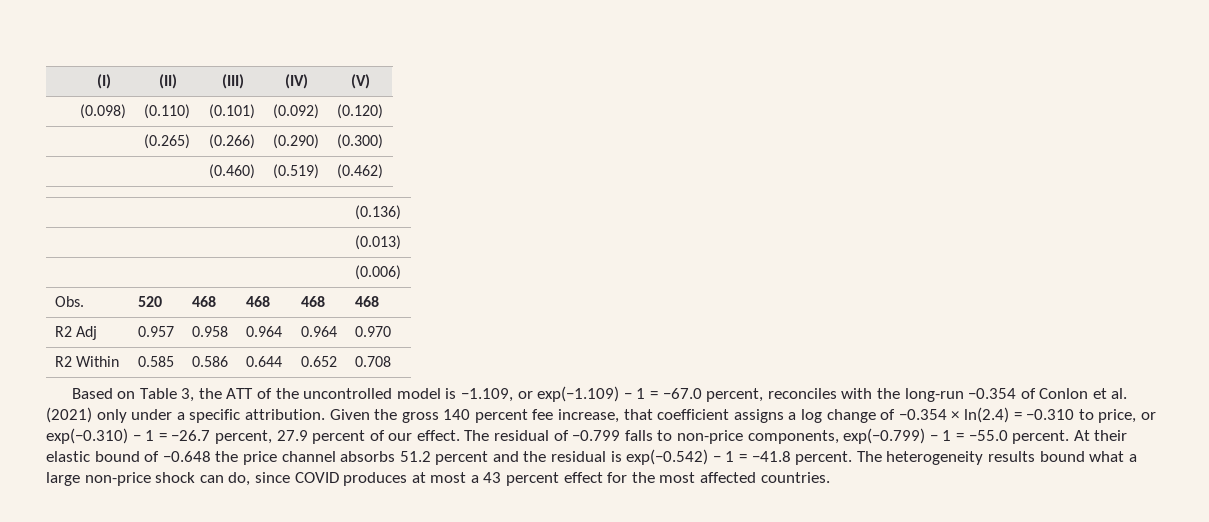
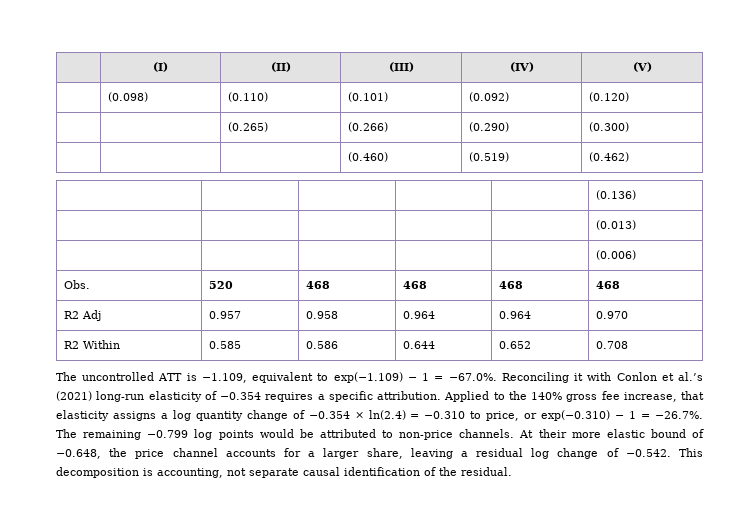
- Based on Table 3, the ATT of the uncontrolled model is −1.109, or exp(−1.109) − 1 = −67.0 percent, reconciles with the long-run −0.354 of Conlon et al. (2021) only under a specific attribution. Given the gross 140 percent fee increase, that coefficient assigns a log change of −0.354 × ln(2.4) = −0.310 to price, or exp(−0.310) − 1 = −26.7 percent, 27.9 percent of our effect. The residual of −0.799 falls to non-price components, exp(−0.799) − 1 = −55.0 percent.
+ The uncontrolled ATT is −1.109, equivalent to exp(−1.109) − 1 = −67.0%. Reconciling it with Conlon et al.’s (2021) long-run elasticity of −0.354 requires a specific attribution. Applied to the 140% gross fee increase, that elasticity assigns a log quantity change of −0.354 × ln(2.4) = −0.310 to price, or exp(−0.310) − 1 = −26.7%. The remaining −0.799 log points would be attributed to non-price channels.
- At their elastic bound of −0.648 the price channel absorbs 51.2 percent and the residual is exp(−0.542) − 1 = −41.8 percent. The heterogeneity results bound what a large non-price shock can do, since COVID produces at most a 43 percent effect for the most affected countries.
+ At their more elastic bound of −0.648, the price channel accounts for a larger share, leaving a residual log change of −0.542. This decomposition is accounting, not separate causal identification of the residual.

